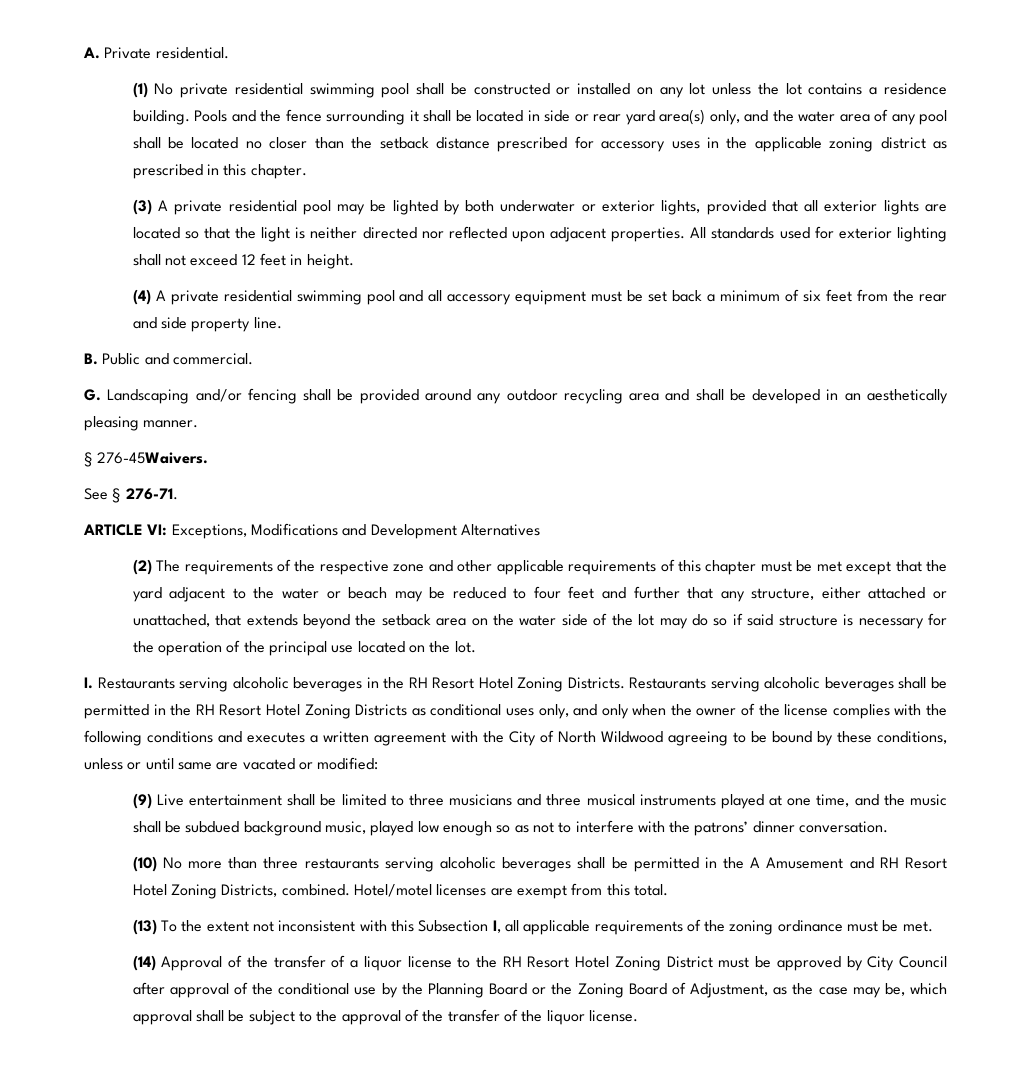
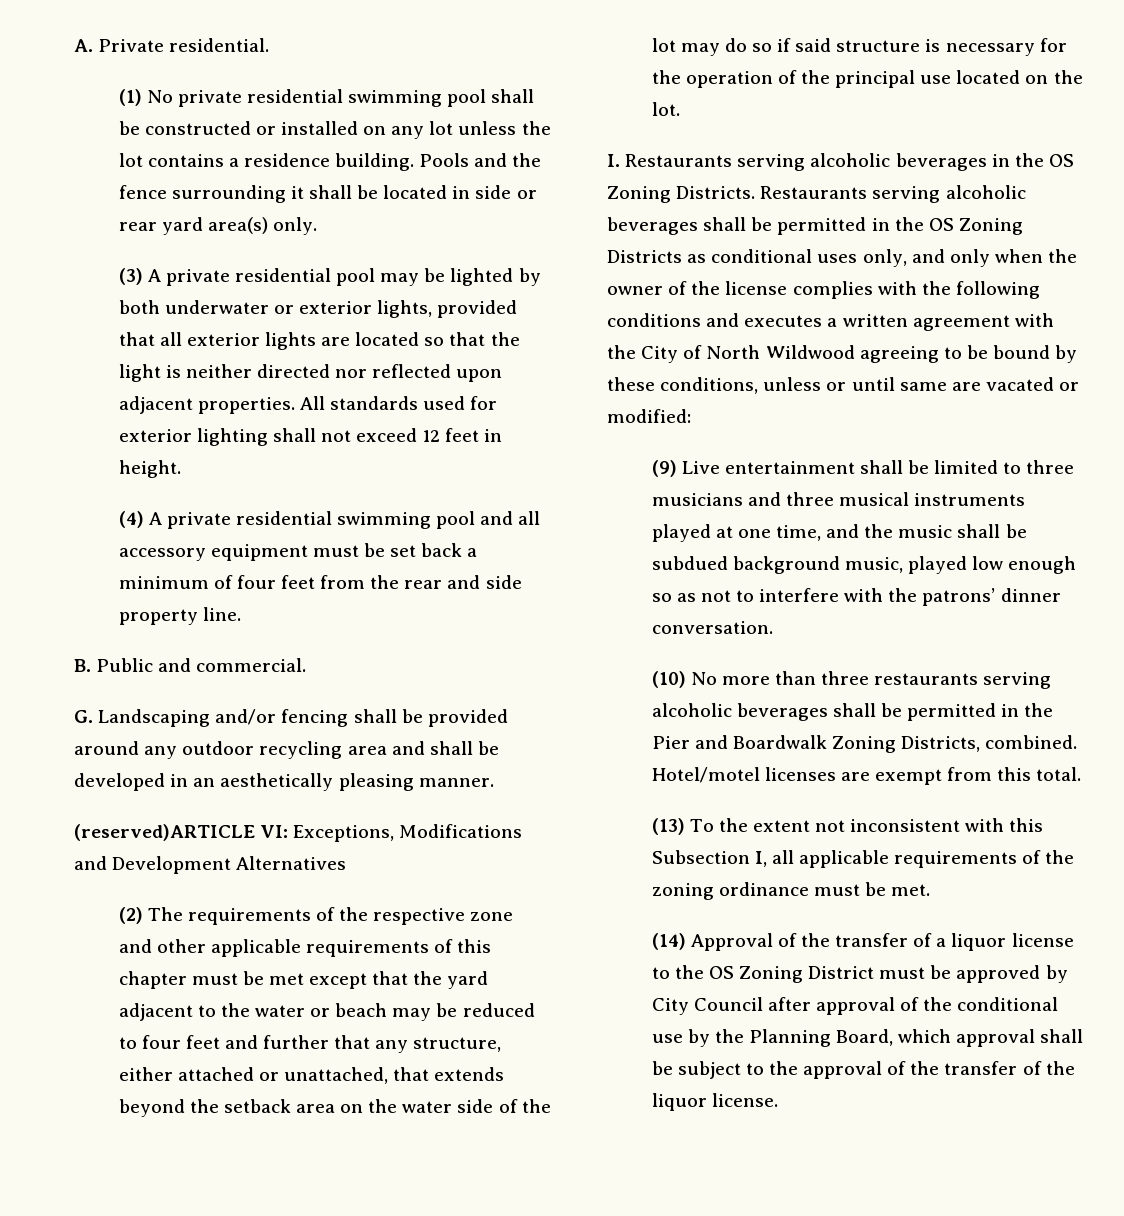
- Pools and the fence surrounding it shall be located in side or rear yard area(s) only, and the water area of any pool shall be located no closer than the setback distance prescribed for accessory uses in the applicable zoning district as prescribed in this chapter.
+ Pools and the fence surrounding it shall be located in side or rear yard area(s) only.
- (4) A private residential swimming pool and all accessory equipment must be set back a minimum of six feet from the rear and side property line.
+ (4) A private residential swimming pool and all accessory equipment must be set back a minimum of four feet from the rear and side property line.
- § 276-45Waivers.
- See § 276-71.
- ARTICLE VI: Exceptions, Modifications and Development Alternatives
+ (reserved)ARTICLE VI: Exceptions, Modifications and Development Alternatives
- I. Restaurants serving alcoholic beverages in the RH Resort Hotel Zoning Districts.
+ I. Restaurants serving alcoholic beverages in the OS Zoning Districts.
- Restaurants serving alcoholic beverages shall be permitted in the RH Resort Hotel Zoning Districts as conditional uses only, and only when the owner of the license complies with the following conditions and executes a written agreement with the City of North Wildwood agreeing to be bound by these conditions, unless or until same are vacated or modified:
+ Restaurants serving alcoholic beverages shall be permitted in the OS Zoning Districts as conditional uses only, and only when the owner of the license complies with the following conditions and executes a written agreement with the City of North Wildwood agreeing to be bound by these conditions, unless or until same are vacated or modified:
- (10) No more than three restaurants serving alcoholic beverages shall be permitted in the A Amusement and RH Resort Hotel Zoning Districts, combined.
+ (10) No more than three restaurants serving alcoholic beverages shall be permitted in the Pier and Boardwalk Zoning Districts, combined.
- (14) Approval of the transfer of a liquor license to the RH Resort Hotel Zoning District must be approved by City Council after approval of the conditional use by the Planning Board or the Zoning Board of Adjustment, as the case may be, which approval shall be subject to the approval of the transfer of the liquor license.
+ (14) Approval of the transfer of a liquor license to the OS Zoning District must be approved by City Council after approval of the conditional use by the Planning Board, which approval shall be subject to the approval of the transfer of the liquor license.

